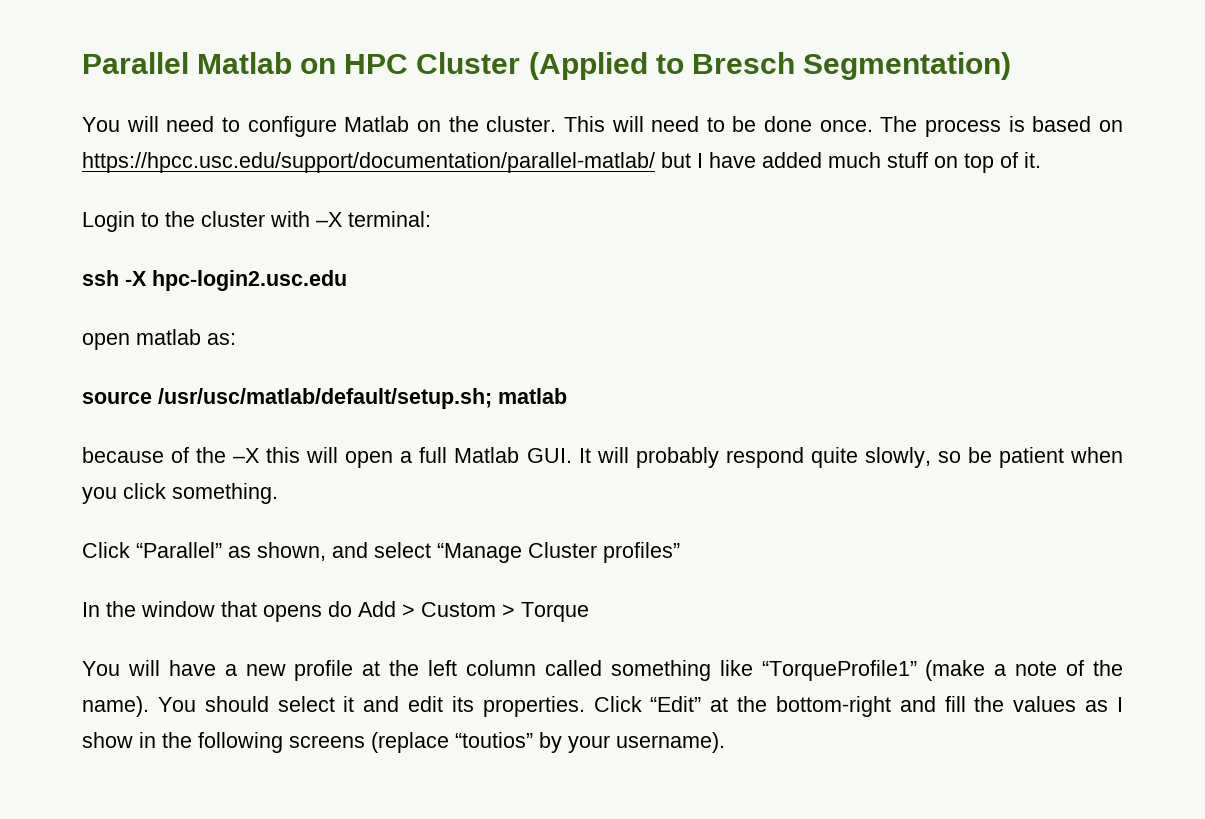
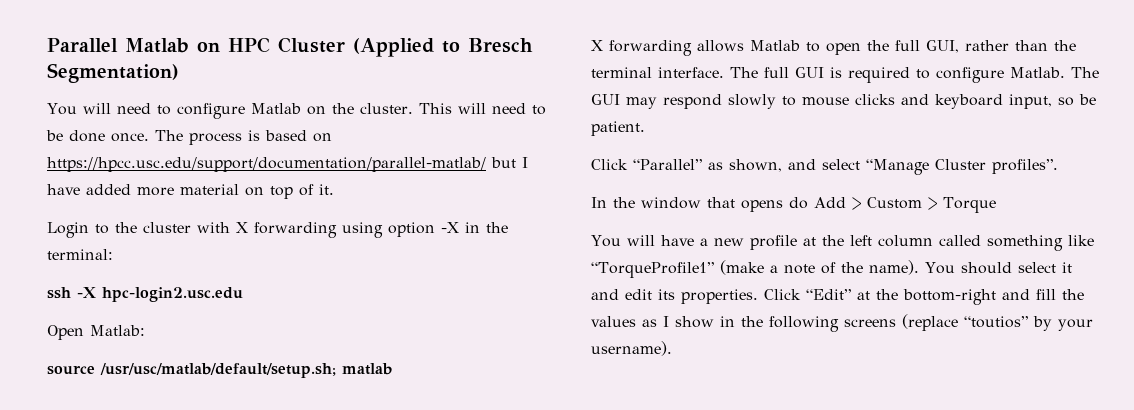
- The process is based on https://hpcc.usc.edu/support/documentation/parallel-matlab/ but I have added much stuff on top of it.
+ The process is based on https://hpcc.usc.edu/support/documentation/parallel-matlab/ but I have added more material on top of it.
- Login to the cluster with –X terminal:
+ Login to the cluster with X forwarding using option -X in the terminal:
- open matlab as:
+ Open Matlab:
- because of the –X this will open a full Matlab GUI. It will probably respond quite slowly, so be patient when you click something.
+ X forwarding allows Matlab to open the full GUI, rather than the terminal interface. The full GUI is required to configure Matlab. The GUI may respond slowly to mouse clicks and keyboard input, so be patient.
- Click “Parallel” as shown, and select “Manage Cluster profiles”
+ Click “Parallel” as shown, and select “Manage Cluster profiles”.

